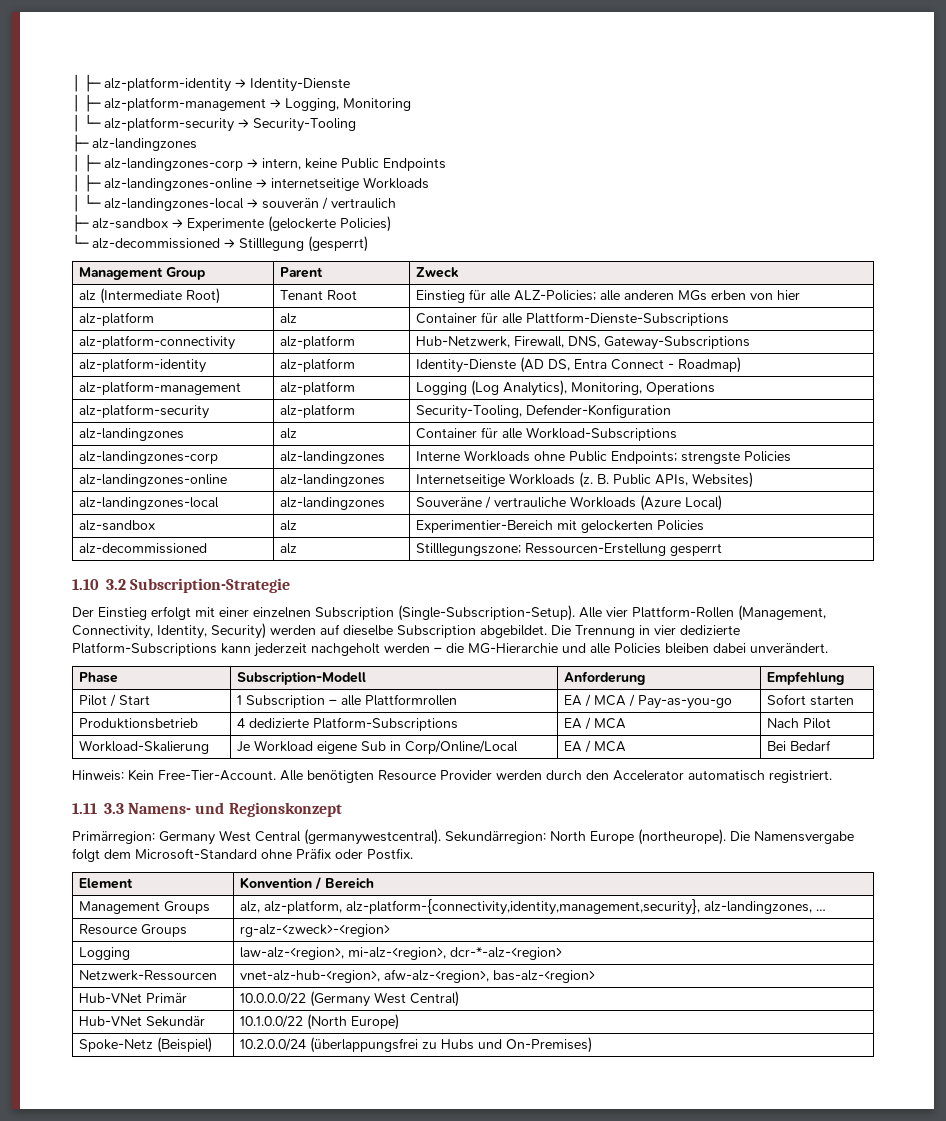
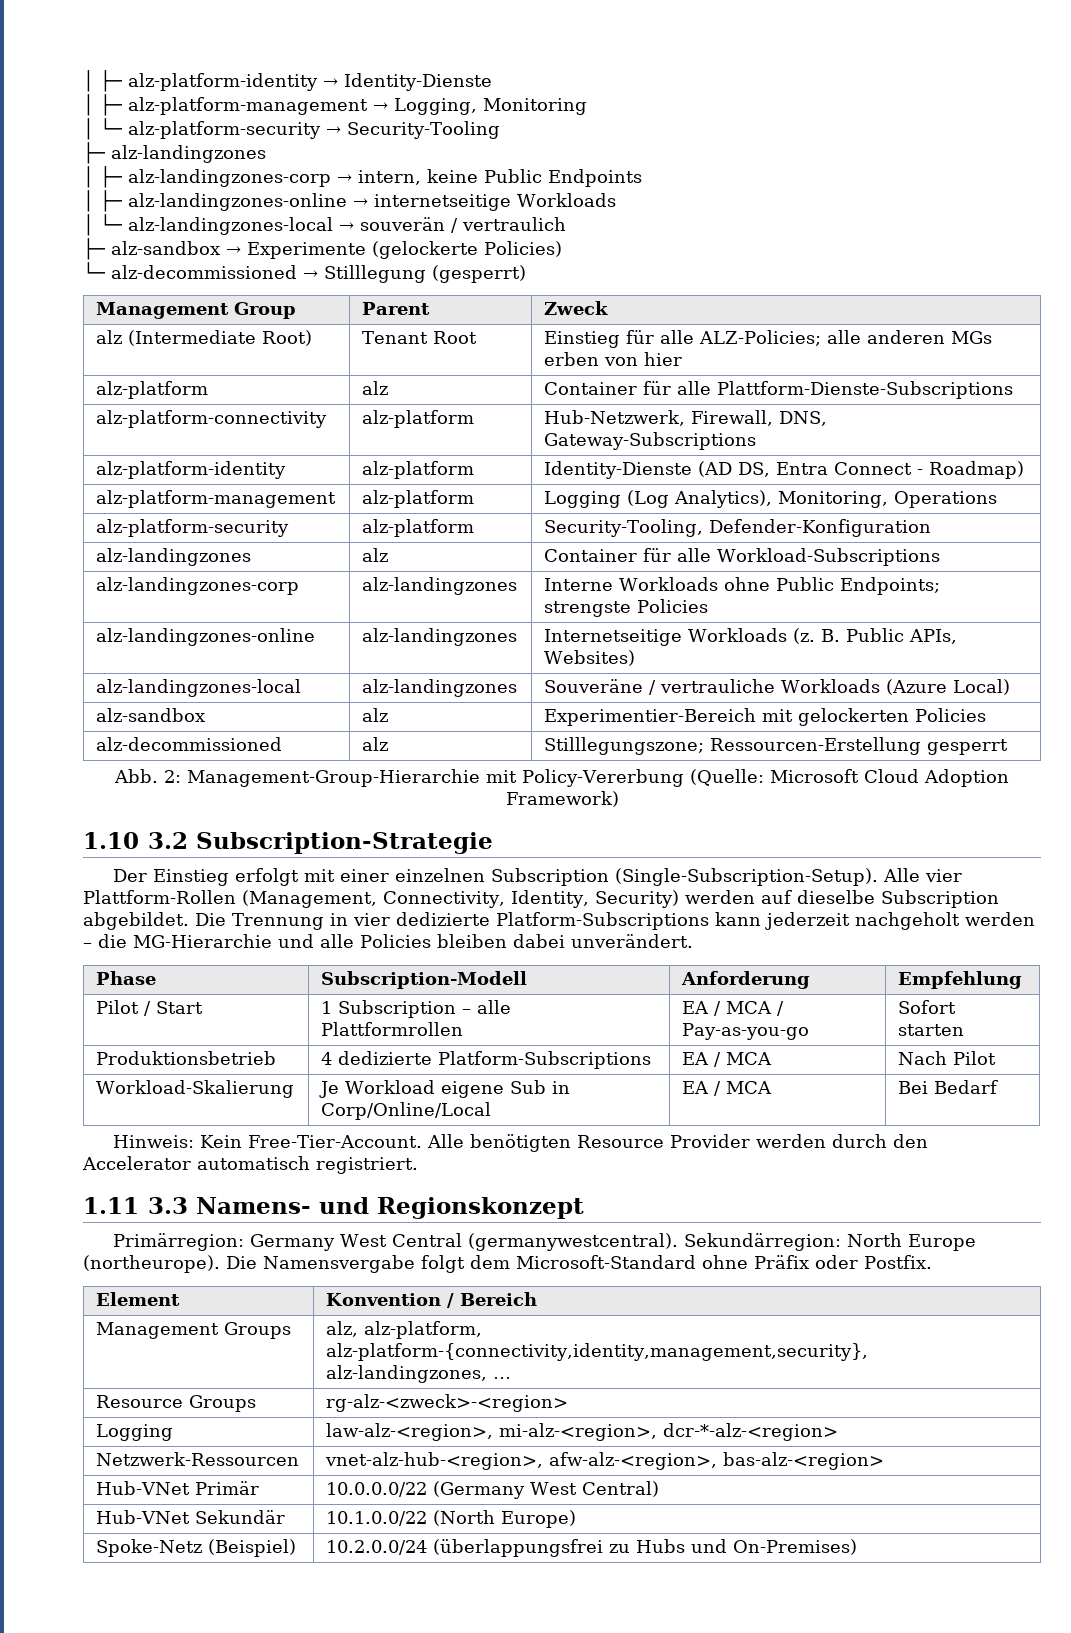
+ Abb. 2: Management-Group-Hierarchie mit Policy-Vererbung (Quelle: Microsoft Cloud Adoption Framework)

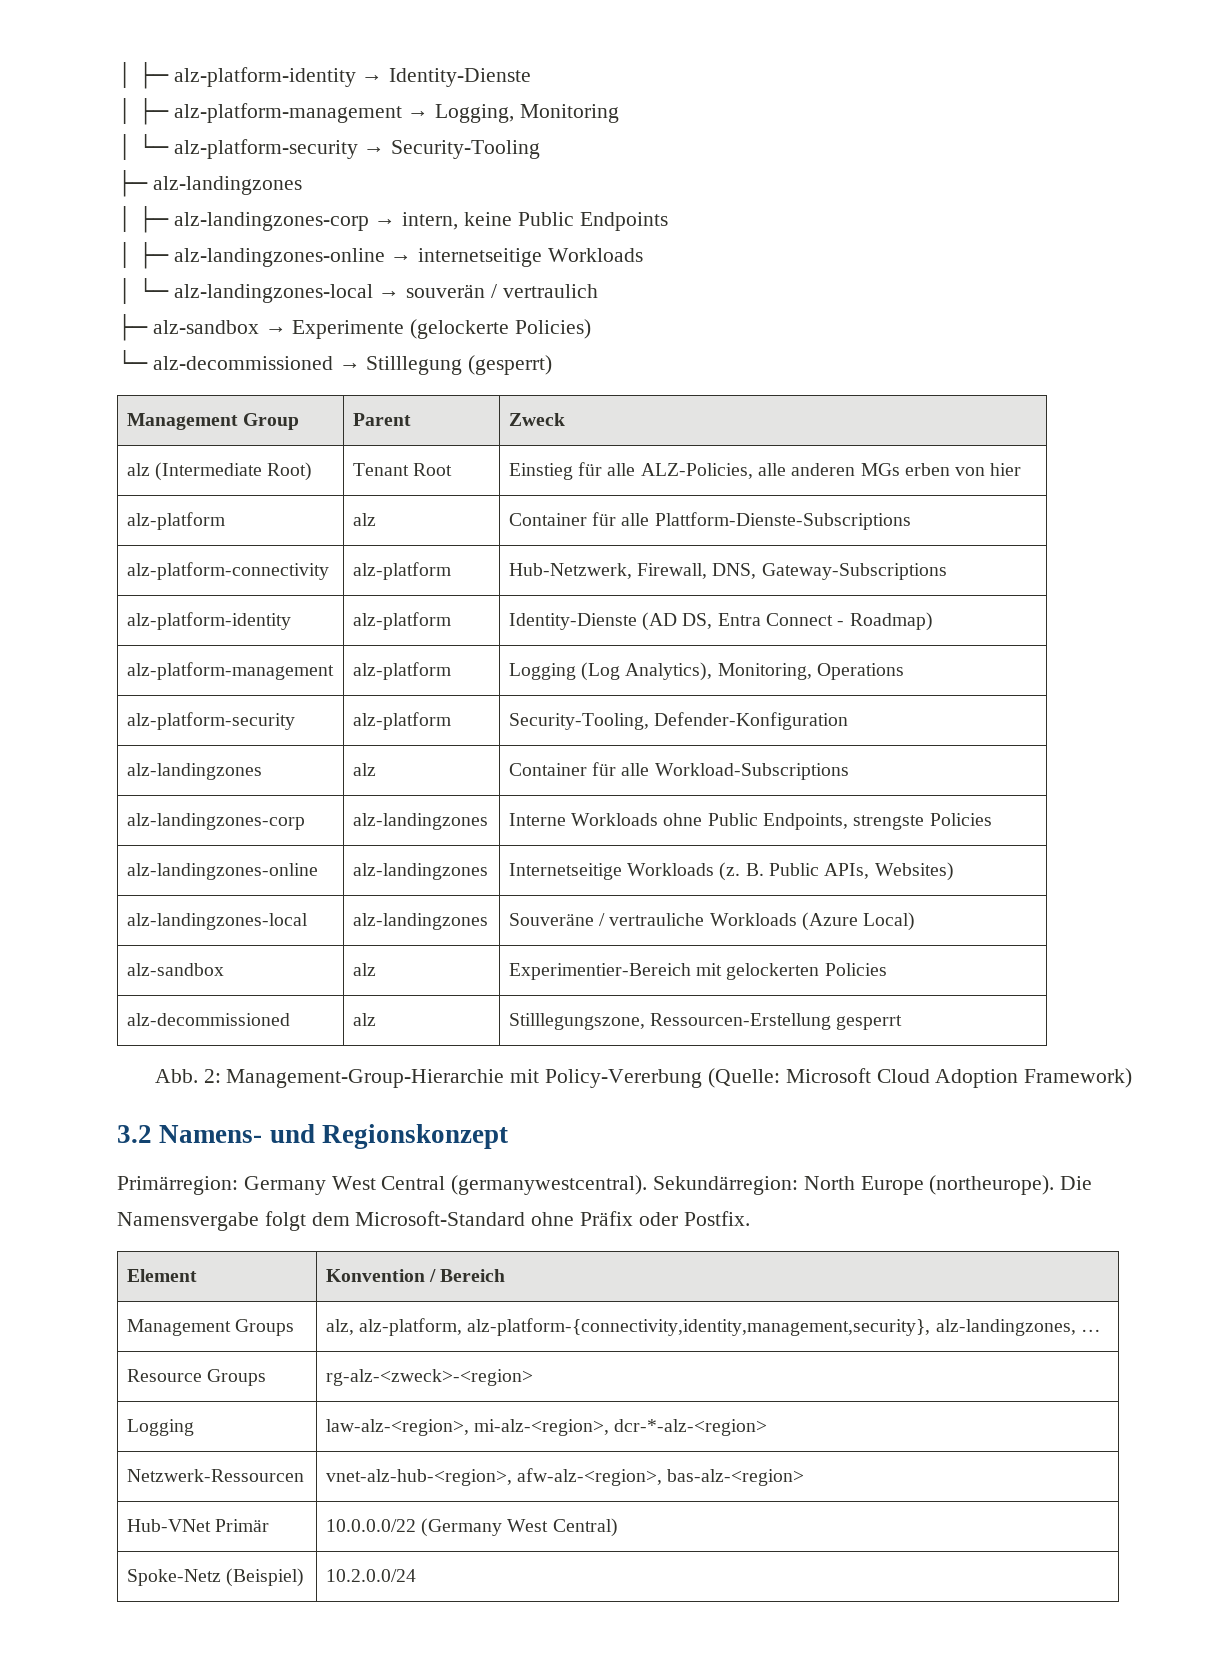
- alz (Intermediate Root) | Tenant Root | Einstieg für alle ALZ-Policies; alle anderen MGs erben von hier
+ alz (Intermediate Root) | Tenant Root | Einstieg für alle ALZ-Policies, alle anderen MGs erben von hier
- alz-landingzones-corp | alz-landingzones | Interne Workloads ohne Public Endpoints; strengste Policies
+ alz-landingzones-corp | alz-landingzones | Interne Workloads ohne Public Endpoints, strengste Policies
- alz-decommissioned | alz | Stilllegungszone; Ressourcen-Erstellung gesperrt
+ alz-decommissioned | alz | Stilllegungszone, Ressourcen-Erstellung gesperrt
- 1.10 3.2 Subscription-Strategie
- Der Einstieg erfolgt mit einer einzelnen Subscription (Single-Subscription-Setup). Alle vier Plattform-Rollen (Management, Connectivity, Identity, Security) werden auf dieselbe Subscription abgebildet. Die Trennung in vier dedizierte Platform-Subscriptions kann jederzeit nachgeholt werden – die MG-Hierarchie und alle Policies bleiben dabei unverändert.
- Phase | Subscription-Modell | Anforderung | Empfehlung
- Pilot / Start | 1 Subscription – alle Plattformrollen | EA / MCA / Pay-as-you-go | Sofort starten
- Produktionsbetrieb | 4 dedizierte Platform-Subscriptions | EA / MCA | Nach Pilot
- Workload-Skalierung | Je Workload eigene Sub in Corp/Online/Local | EA / MCA | Bei Bedarf
- Hinweis: Kein Free-Tier-Account. Alle benötigten Resource Provider werden durch den Accelerator automatisch registriert.
- 1.11 3.3 Namens- und Regionskonzept
+ 3.2 Namens- und Regionskonzept
- Hub-VNet Sekundär | 10.1.0.0/22 (North Europe)
- Spoke-Netz (Beispiel) | 10.2.0.0/24 (überlappungsfrei zu Hubs und On-Premises)
+ Spoke-Netz (Beispiel) | 10.2.0.0/24

